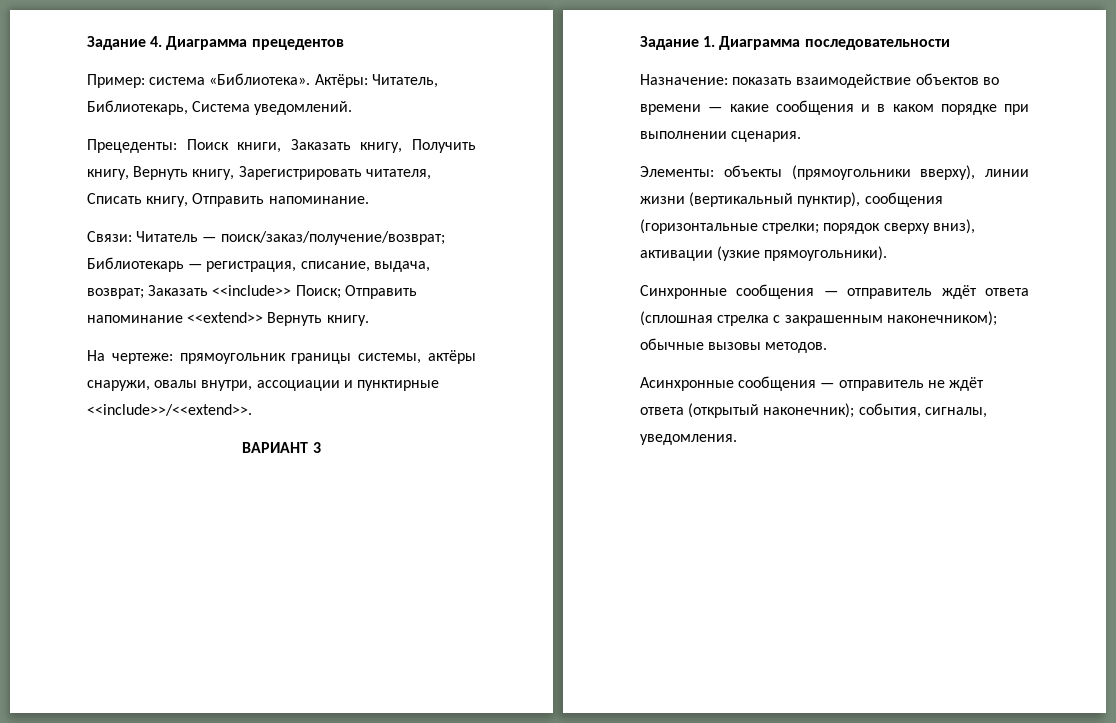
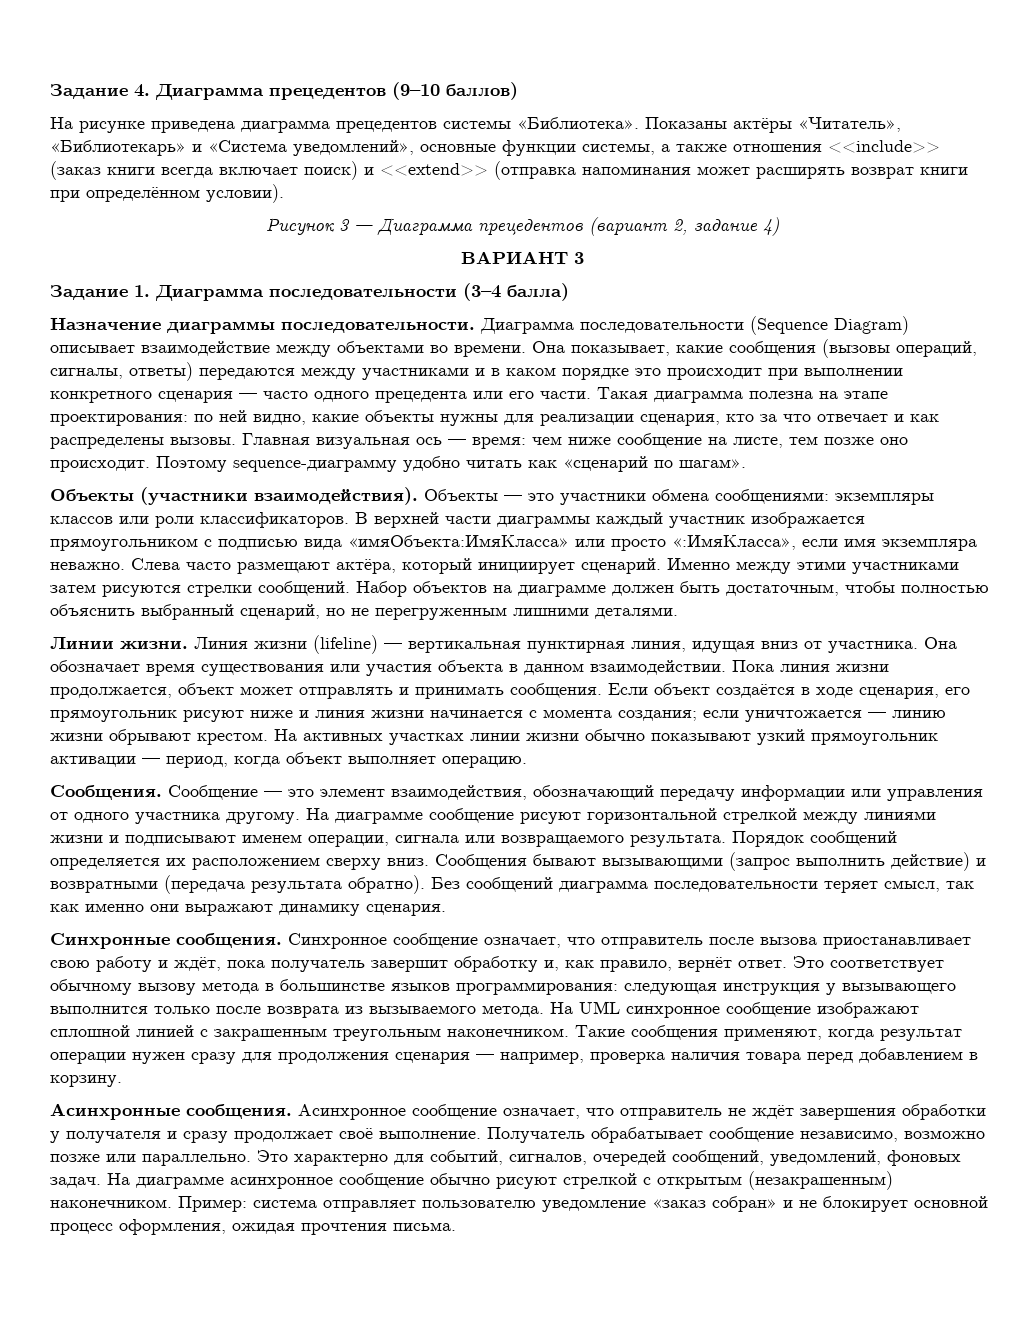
- Задание 4. Диаграмма прецедентов
- Пример: система «Библиотека». Актёры: Читатель, Библиотекарь, Система уведомлений.
- Прецеденты: Поиск книги, Заказать книгу, Получить книгу, Вернуть книгу, Зарегистрировать читателя, Списать книгу, Отправить напоминание.
- Связи: Читатель — поиск/заказ/получение/возврат; Библиотекарь — регистрация, списание, выдача, возврат; Заказать <<include>> Поиск; Отправить напоминание <<extend>> Вернуть книгу.
- На чертеже: прямоугольник границы системы, актёры снаружи, овалы внутри, ассоциации и пунктирные <<include>>/<<extend>>.
+ Задание 4. Диаграмма прецедентов (9–10 баллов)
+ На рисунке приведена диаграмма прецедентов системы «Библиотека». Показаны актёры «Читатель», «Библиотекарь» и «Система уведомлений», основные функции системы, а также отношения <<include>> (заказ книги всегда включает поиск) и <<extend>> (отправка напоминания может расширять возврат книги при определённом условии).
+ Рисунок 3 — Диаграмма прецедентов (вариант 2, задание 4)
- Задание 1. Диаграмма последовательности
- Назначение: показать взаимодействие объектов во времени — какие сообщения и в каком порядке при выполнении сценария.
- Элементы: объекты (прямоугольники вверху), линии жизни (вертикальный пунктир), сообщения (горизонтальные стрелки; порядок сверху вниз), активации (узкие прямоугольники).
- Синхронные сообщения — отправитель ждёт ответа (сплошная стрелка с закрашенным наконечником); обычные вызовы методов.
- Асинхронные сообщения — отправитель не ждёт ответа (открытый наконечник); события, сигналы, уведомления.
+ Задание 1. Диаграмма последовательности (3–4 балла)
+ Назначение диаграммы последовательности. Диаграмма последовательности (Sequence Diagram) описывает взаимодействие между объектами во времени. Она показывает, какие сообщения (вызовы операций, сигналы, ответы) передаются между участниками и в каком порядке это происходит при выполнении конкретного сценария — часто одного прецедента или его части. Такая диаграмма полезна на этапе проектирования: по ней видно, какие объекты нужны для реализации сценария, кто за что отвечает и как распределены вызовы. Главная визуальная ось — время: чем ниже сообщение на листе, тем позже оно происходит. Поэтому sequence-диаграмму удобно читать как «сценарий по шагам».
+ Объекты (участники взаимодействия). Объекты — это участники обмена сообщениями: экземпляры классов или роли классификаторов. В верхней части диаграммы каждый участник изображается прямоугольником с подписью вида «имяОбъекта:ИмяКласса» или просто «:ИмяКласса», если имя экземпляра неважно. Слева часто размещают актёра, который инициирует сценарий. Именно между этими участниками затем рисуются стрелки сообщений. Набор объектов на диаграмме должен быть достаточным, чтобы полностью объяснить выбранный сценарий, но не перегруженным лишними деталями.
+ Линии жизни. Линия жизни (lifeline) — вертикальная пунктирная линия, идущая вниз от участника. Она обозначает время существования или участия объекта в данном взаимодействии. Пока линия жизни продолжается, объект может отправлять и принимать сообщения. Если объект создаётся в ходе сценария, его прямоугольник рисуют ниже и линия жизни начинается с момента создания; если уничтожается — линию жизни обрывают крестом. На активных участках линии жизни обычно показывают узкий прямоугольник активации — период, когда объект выполняет операцию.
+ Сообщения. Сообщение — это элемент взаимодействия, обозначающий передачу информации или управления от одного участника другому. На диаграмме сообщение рисуют горизонтальной стрелкой между линиями жизни и подписывают именем операции, сигнала или возвращаемого результата. Порядок сообщений определяется их расположением сверху вниз. Сообщения бывают вызывающими (запрос выполнить действие) и возвратными (передача результата обратно). Без сообщений диаграмма последовательности теряет смысл, так как именно они выражают динамику сценария.
+ Синхронные сообщения. Синхронное сообщение означает, что отправитель после вызова приостанавливает свою работу и ждёт, пока получатель завершит обработку и, как правило, вернёт ответ. Это соответствует обычному вызову метода в большинстве языков программирования: следующая инструкция у вызывающего выполнится только после возврата из вызываемого метода. На UML синхронное сообщение изображают сплошной линией с закрашенным треугольным наконечником. Такие сообщения применяют, когда результат операции нужен сразу для продолжения сценария — например, проверка наличия товара перед добавлением в корзину.
+ Асинхронные сообщения. Асинхронное сообщение означает, что отправитель не ждёт завершения обработки у получателя и сразу продолжает своё выполнение. Получатель обрабатывает сообщение независимо, возможно позже или параллельно. Это характерно для событий, сигналов, очередей сообщений, уведомлений, фоновых задач. На диаграмме асинхронное сообщение обычно рисуют стрелкой с открытым (незакрашенным) наконечником. Пример: система отправляет пользователю уведомление «заказ собран» и не блокирует основной процесс оформления, ожидая прочтения письма.

